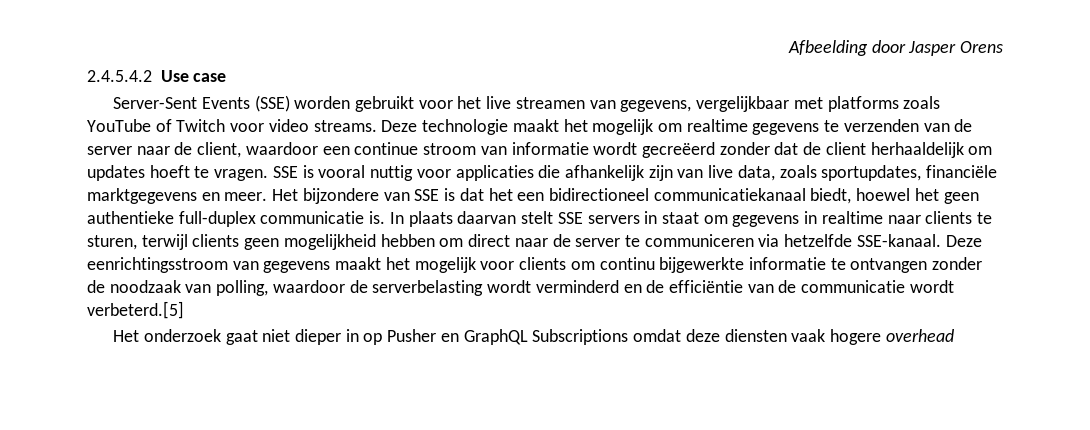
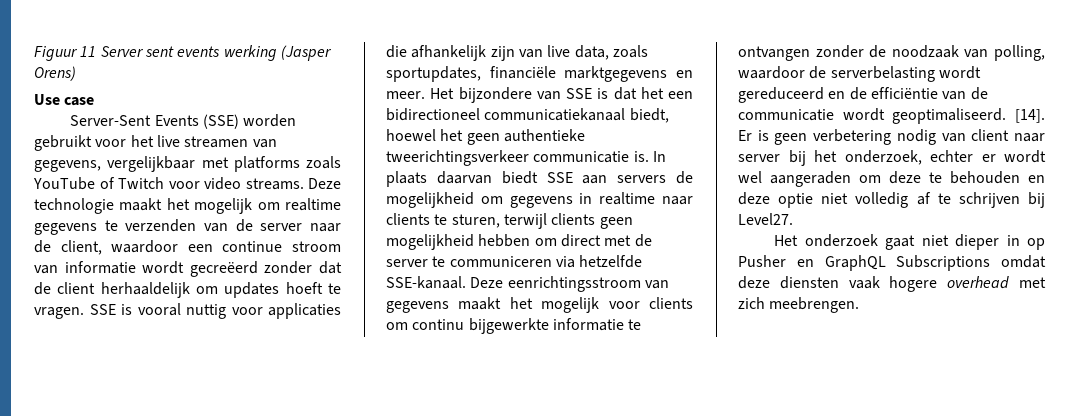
- Afbeelding door Jasper Orens
- 2.4.5.4.2 Use case
+ Figuur 11 Server sent events werking (Jasper Orens)
+ Use case
- Het bijzondere van SSE is dat het een bidirectioneel communicatiekanaal biedt, hoewel het geen authentieke full-duplex communicatie is.
+ Het bijzondere van SSE is dat het een bidirectioneel communicatiekanaal biedt, hoewel het geen authentieke tweerichtingsverkeer communicatie is.
- In plaats daarvan stelt SSE servers in staat om gegevens in realtime naar clients te sturen, terwijl clients geen mogelijkheid hebben om direct naar de server te communiceren via hetzelfde SSE-kanaal.
+ In plaats daarvan biedt SSE aan servers de mogelijkheid om gegevens in realtime naar clients te sturen, terwijl clients geen mogelijkheid hebben om direct met de server te communiceren via hetzelfde SSE-kanaal.
- Deze eenrichtingsstroom van gegevens maakt het mogelijk voor clients om continu bijgewerkte informatie te ontvangen zonder de noodzaak van polling, waardoor de serverbelasting wordt verminderd en de efficiëntie van de communicatie wordt verbeterd.[5]
+ Deze eenrichtingsstroom van gegevens maakt het mogelijk voor clients om continu bijgewerkte informatie te ontvangen zonder de noodzaak van polling, waardoor de serverbelasting wordt gereduceerd en de efficiëntie van de communicatie wordt geoptimaliseerd. [14]. Er is geen verbetering nodig van client naar server bij het onderzoek, echter er wordt wel aangeraden om deze te behouden en deze optie niet volledig af te schrijven bij Level27.
- Het onderzoek gaat niet dieper in op Pusher en GraphQL Subscriptions omdat deze diensten vaak hogere overhead
+ Het onderzoek gaat niet dieper in op Pusher en GraphQL Subscriptions omdat deze diensten vaak hogere overhead met zich meebrengen.

